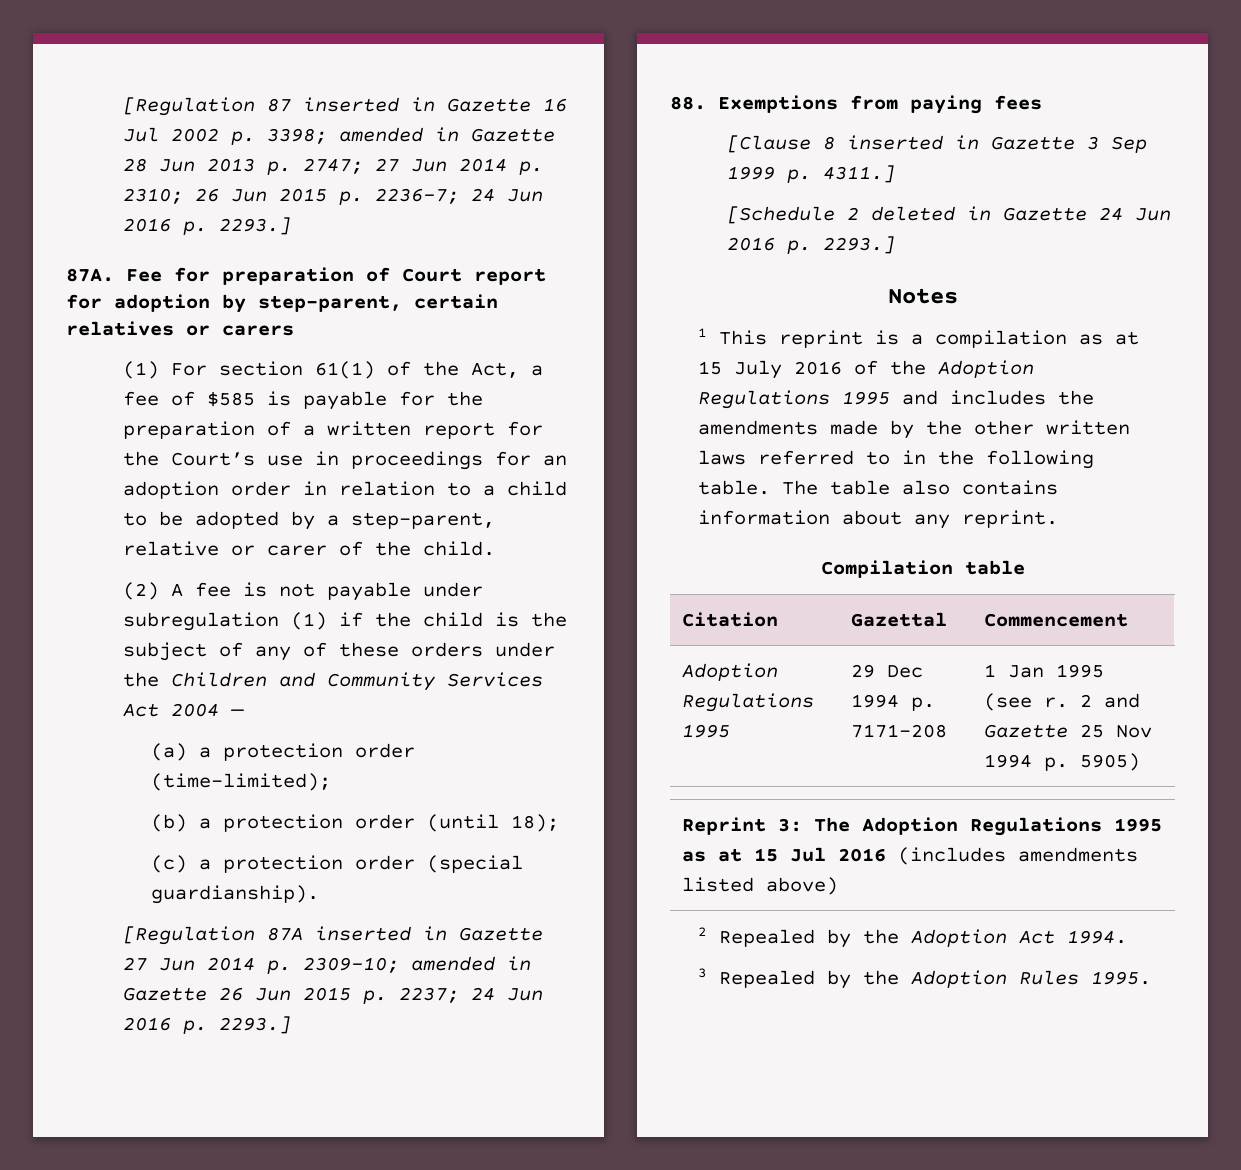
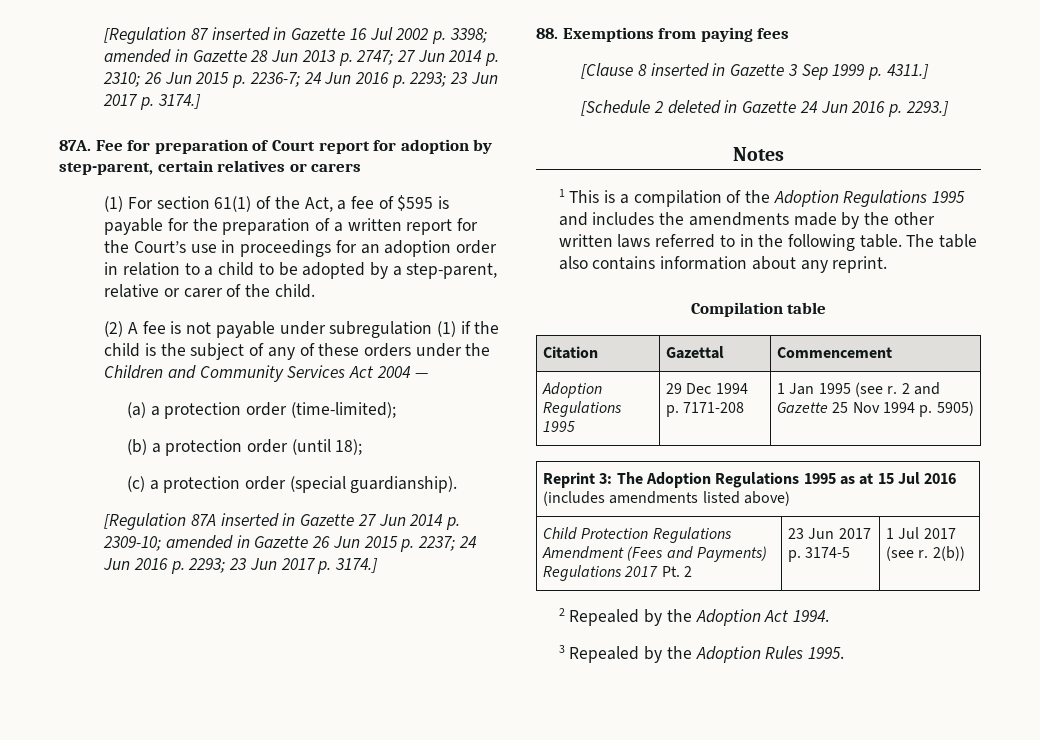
- [Regulation 87 inserted in Gazette 16 Jul 2002 p. 3398; amended in Gazette 28 Jun 2013 p. 2747; 27 Jun 2014 p. 2310; 26 Jun 2015 p. 2236-7; 24 Jun 2016 p. 2293.]
+ [Regulation 87 inserted in Gazette 16 Jul 2002 p. 3398; amended in Gazette 28 Jun 2013 p. 2747; 27 Jun 2014 p. 2310; 26 Jun 2015 p. 2236-7; 24 Jun 2016 p. 2293; 23 Jun 2017 p. 3174.]
- (1) For section 61(1) of the Act, a fee of $585 is payable for the preparation of a written report for the Court’s use in proceedings for an adoption order in relation to a child to be adopted by a step-parent, relative or carer of the child.
+ (1) For section 61(1) of the Act, a fee of $595 is payable for the preparation of a written report for the Court’s use in proceedings for an adoption order in relation to a child to be adopted by a step-parent, relative or carer of the child.
- [Regulation 87A inserted in Gazette 27 Jun 2014 p. 2309-10; amended in Gazette 26 Jun 2015 p. 2237; 24 Jun 2016 p. 2293.]
+ [Regulation 87A inserted in Gazette 27 Jun 2014 p. 2309-10; amended in Gazette 26 Jun 2015 p. 2237; 24 Jun 2016 p. 2293; 23 Jun 2017 p. 3174.]
- 1 This reprint is a compilation as at 15 July 2016 of the Adoption Regulations 1995 and includes the amendments made by the other written laws referred to in the following table.
+ 1 This is a compilation of the Adoption Regulations 1995 and includes the amendments made by the other written laws referred to in the following table.
+ Child Protection Regulations Amendment (Fees and Payments) Regulations 2017 Pt. 2 | 23 Jun 2017 p. 3174-5 | 1 Jul 2017 (see r. 2(b))

